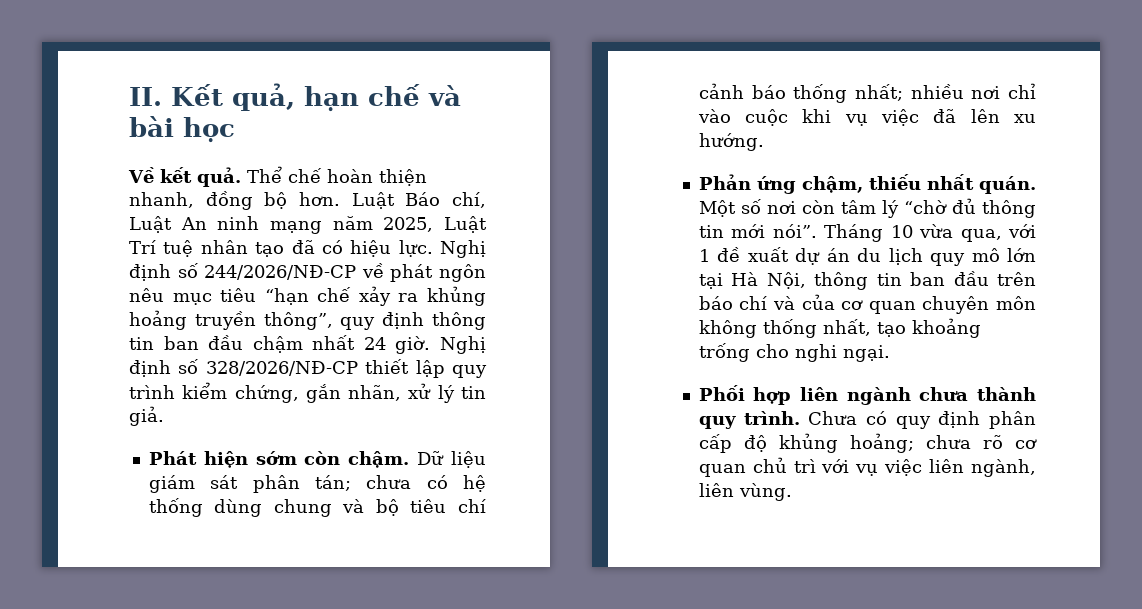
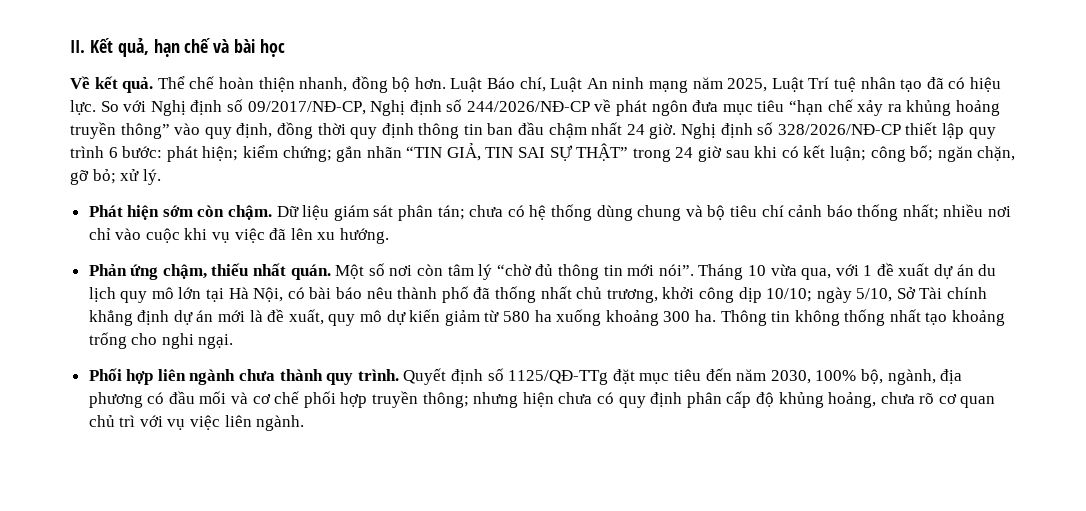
- Nghị định số 244/2026/NĐ-CP về phát ngôn nêu mục tiêu “hạn chế xảy ra khủng hoảng truyền thông”, quy định thông tin ban đầu chậm nhất 24 giờ.
+ So với Nghị định số 09/2017/NĐ-CP, Nghị định số 244/2026/NĐ-CP về phát ngôn đưa mục tiêu “hạn chế xảy ra khủng hoảng truyền thông” vào quy định, đồng thời quy định thông tin ban đầu chậm nhất 24 giờ.
- Nghị định số 328/2026/NĐ-CP thiết lập quy trình kiểm chứng, gắn nhãn, xử lý tin giả.
+ Nghị định số 328/2026/NĐ-CP thiết lập quy trình 6 bước: phát hiện; kiểm chứng; gắn nhãn “TIN GIẢ, TIN SAI SỰ THẬT” trong 24 giờ sau khi có kết luận; công bố; ngăn chặn, gỡ bỏ; xử lý.
- Tháng 10 vừa qua, với 1 đề xuất dự án du lịch quy mô lớn tại Hà Nội, thông tin ban đầu trên báo chí và của cơ quan chuyên môn không thống nhất, tạo khoảng trống cho nghi ngại.
+ Tháng 10 vừa qua, với 1 đề xuất dự án du lịch quy mô lớn tại Hà Nội, có bài báo nêu thành phố đã thống nhất chủ trương, khởi công dịp 10/10; ngày 5/10, Sở Tài chính khẳng định dự án mới là đề xuất, quy mô dự kiến giảm từ 580 ha xuống khoảng 300 ha. Thông tin không thống nhất tạo khoảng trống cho nghi ngại.
- Chưa có quy định phân cấp độ khủng hoảng; chưa rõ cơ quan chủ trì với vụ việc liên ngành, liên vùng.
+ Quyết định số 1125/QĐ-TTg đặt mục tiêu đến năm 2030, 100% bộ, ngành, địa phương có đầu mối và cơ chế phối hợp truyền thông; nhưng hiện chưa có quy định phân cấp độ khủng hoảng, chưa rõ cơ quan chủ trì với vụ việc liên ngành.

